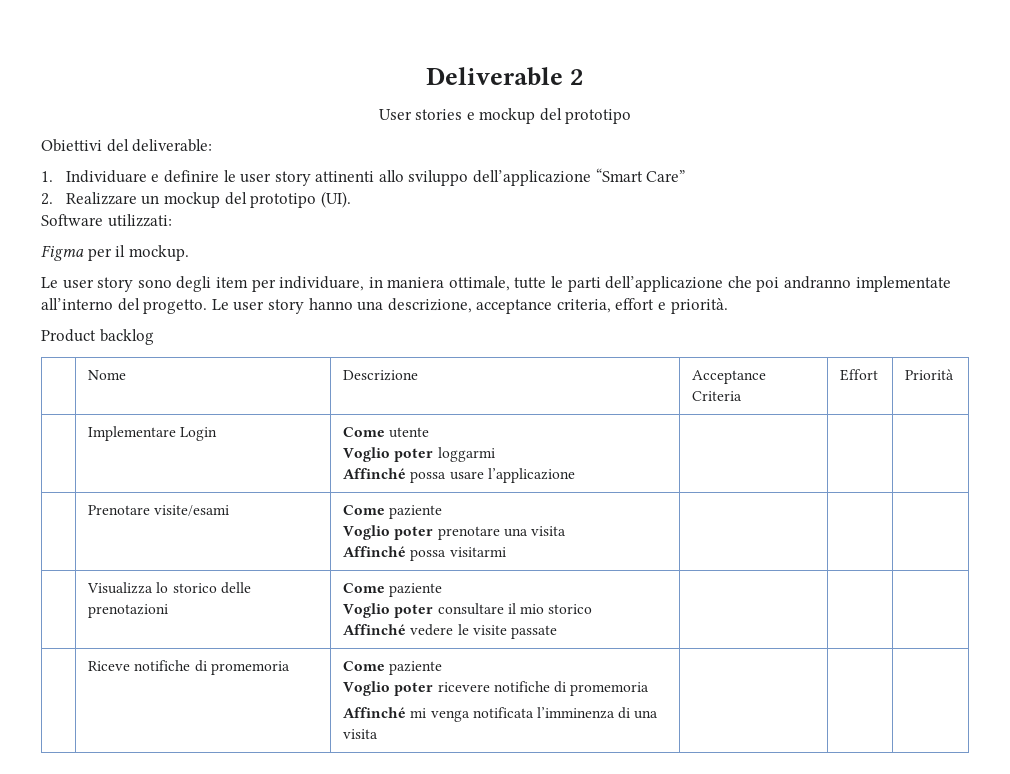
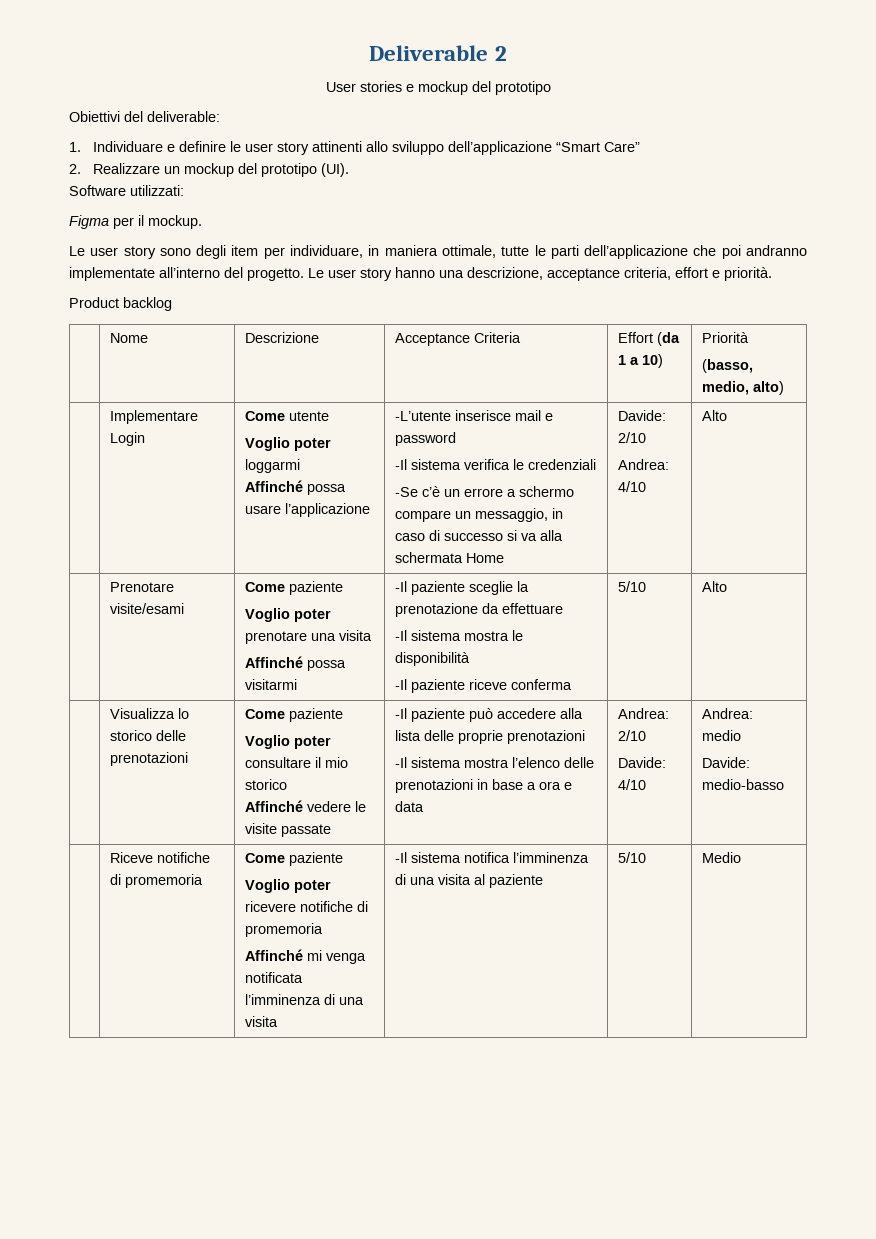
- | Nome | Descrizione | Acceptance Criteria | Effort | Priorità
+ | Nome | Descrizione | Acceptance Criteria | Effort (da 1 a 10) | Priorità
+ (basso, medio, alto)
+ -L’utente inserisce mail e password
+ -Il sistema verifica le credenziali
+ -Se c’è un errore a schermo compare un messaggio, in caso di successo si va alla schermata Home | Davide: 2/10
+ Andrea: 4/10 | Alto
  | Prenotare visite/esami | Come paziente
  Voglio poter prenotare una visita
- Affinché possa visitarmi | | |
+ Affinché possa visitarmi | -Il paziente sceglie la prenotazione da effettuare
+ -Il sistema mostra le disponibilità
+ -Il paziente riceve conferma | 5/10 | Alto
+ -Il paziente può accedere alla lista delle proprie prenotazioni
+ -Il sistema mostra l’elenco delle prenotazioni in base a ora e data | Andrea: 2/10
+ Davide: 4/10 | Andrea: medio
+ Davide: medio-basso
  | Riceve notifiche di promemoria | Come paziente
  Voglio poter ricevere notifiche di promemoria
- Affinché mi venga notificata l’imminenza di una visita | | |
+ Affinché mi venga notificata l’imminenza di una visita | -Il sistema notifica l’imminenza di una visita al paziente | 5/10 | Medio

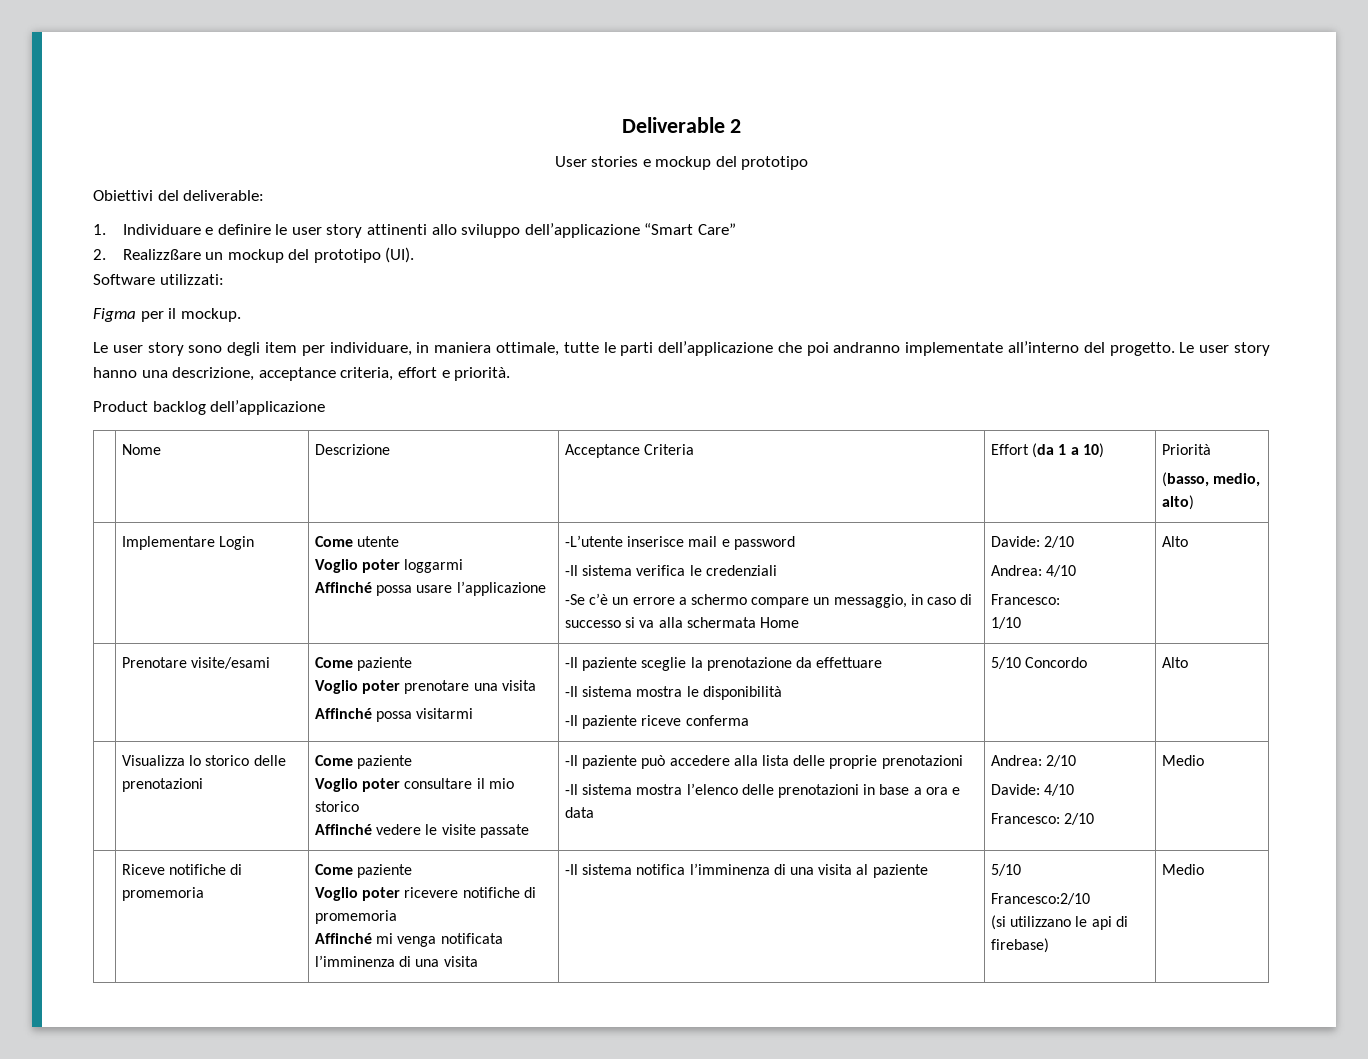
- 2. Realizzare un mockup del prototipo (UI).
+ 2. Realizzßare un mockup del prototipo (UI).
- Product backlog
+ Product backlog dell’applicazione
  Andrea: 4/10
+ Francesco:
+ 1/10
  | Prenotare visite/esami | Come paziente
  Voglio poter prenotare una visita
  Affinché possa visitarmi | -Il paziente sceglie la prenotazione da effettuare
  -Il sistema mostra le disponibilità
- -Il paziente riceve conferma | 5/10 | Alto
+ -Il paziente riceve conferma | 5/10 Concordo | Alto
- Andrea: medio
- Davide: medio-basso
+ Francesco: 2/10 | Medio
  | Riceve notifiche di promemoria | Come paziente
  Voglio poter ricevere notifiche di promemoria
- Affinché mi venga notificata l’imminenza di una visita | -Il sistema notifica l’imminenza di una visita al paziente | 5/10 | Medio
+ Affinché mi venga notificata l’imminenza di una visita | -Il sistema notifica l’imminenza di una visita al paziente | 5/10
+ Francesco:2/10
+ (si utilizzano le api di firebase) | Medio

